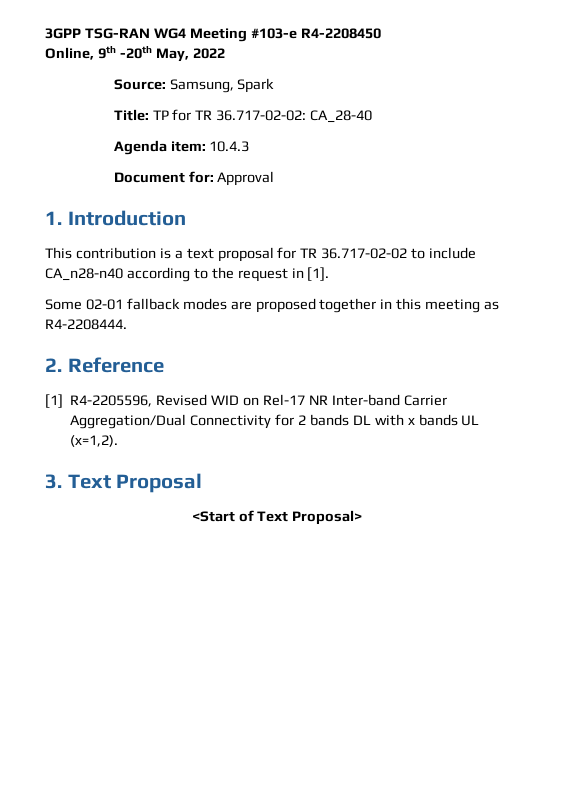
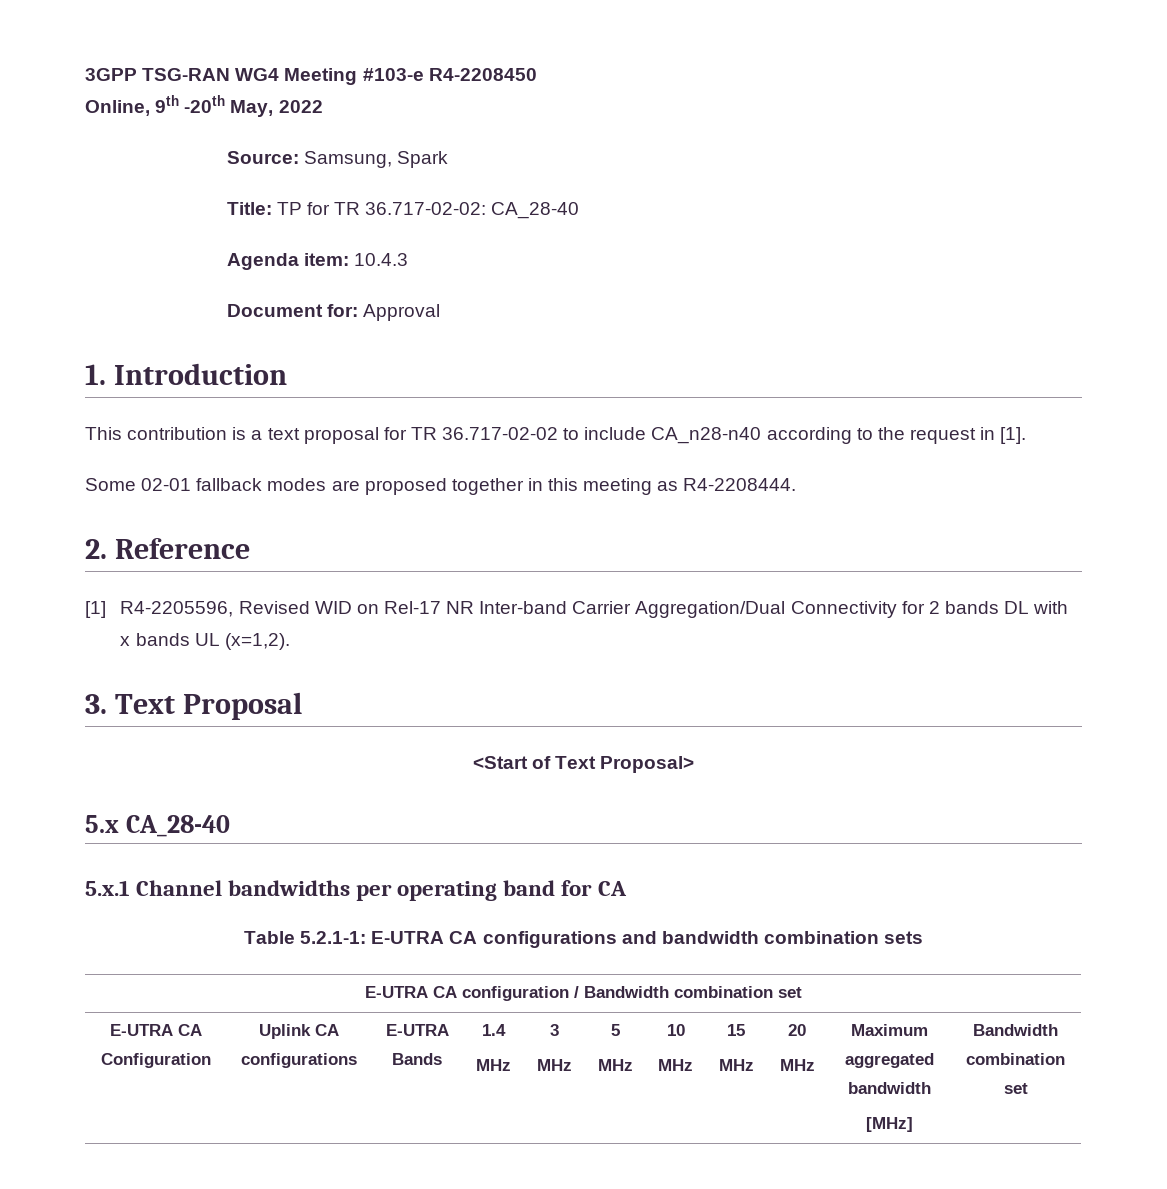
+ 5.x CA_28-40
+ 5.x.1 Channel bandwidths per operating band for CA
+ Table 5.2.1-1: E-UTRA CA configurations and bandwidth combination sets
+ E-UTRA CA configuration / Bandwidth combination set
+ E-UTRA CA Configuration | Uplink CA configurations | E-UTRA Bands | 1.4
+ MHz | 3
+ MHz | 5
+ MHz | 10
+ MHz | 15
+ MHz | 20
+ MHz | Maximum aggregated bandwidth
+ [MHz] | Bandwidth combination set

